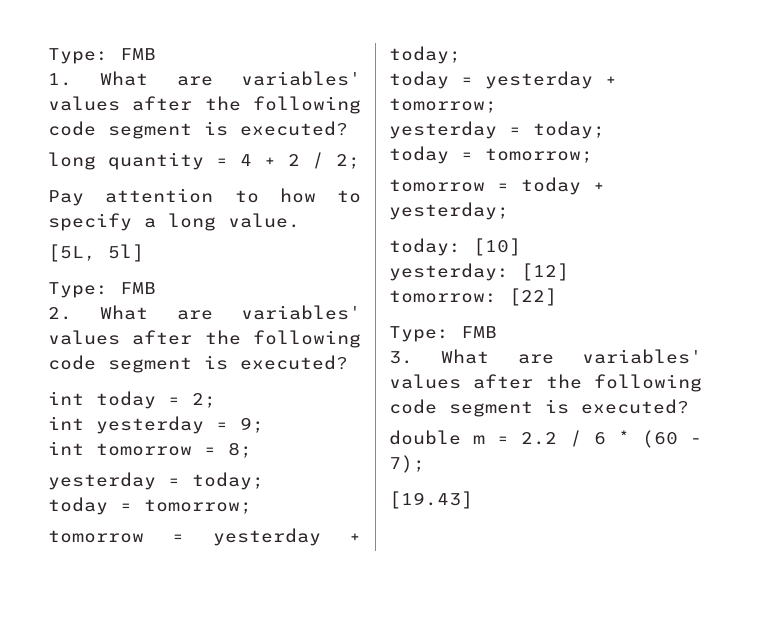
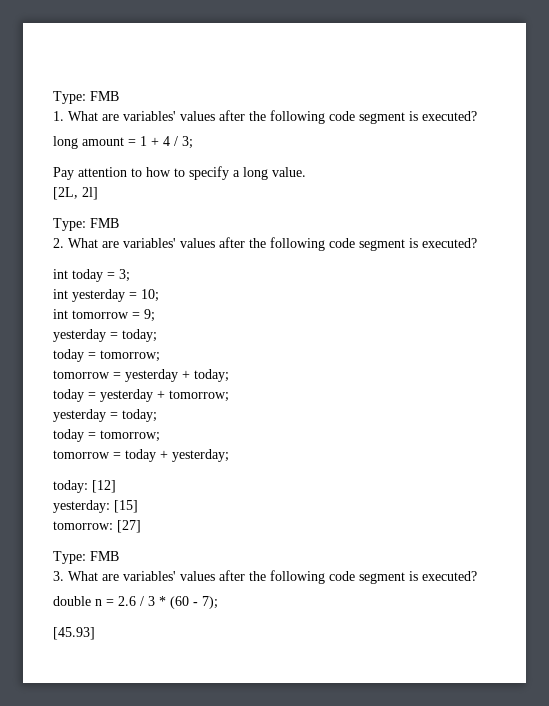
- long quantity = 4 + 2 / 2;
+ long amount = 1 + 4 / 3;
- [5L, 5l]
+ [2L, 2l]
- int today = 2;
+ int today = 3;
- int yesterday = 9;
+ int yesterday = 10;
- int tomorrow = 8;
+ int tomorrow = 9;
- today: [10]
+ today: [12]
- yesterday: [12]
+ yesterday: [15]
- tomorrow: [22]
+ tomorrow: [27]
- double m = 2.2 / 6 * (60 - 7);
+ double n = 2.6 / 3 * (60 - 7);
- [19.43]
+ [45.93]

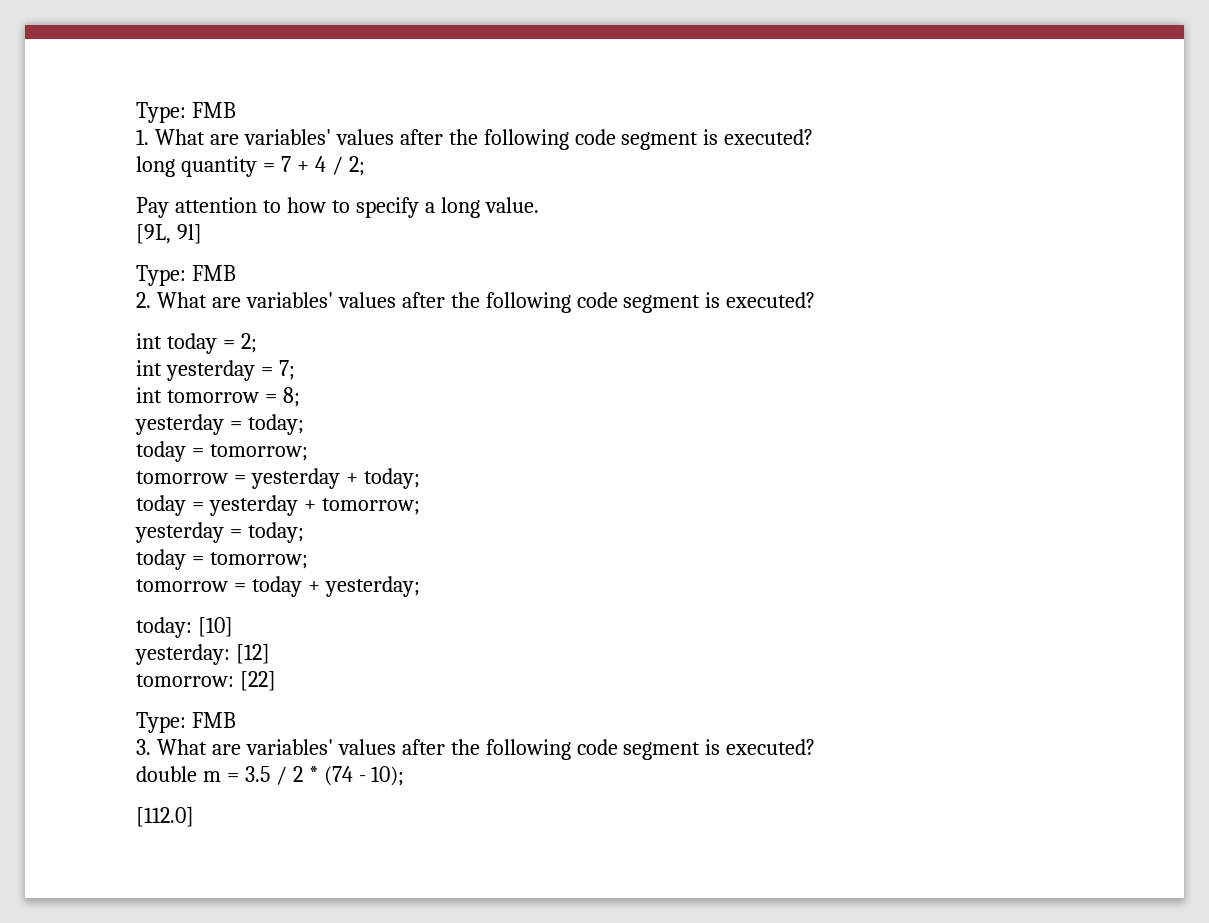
- long amount = 1 + 4 / 3;
+ long quantity = 7 + 4 / 2;
- [2L, 2l]
+ [9L, 9l]
- int today = 3;
+ int today = 2;
- int yesterday = 10;
+ int yesterday = 7;
- int tomorrow = 9;
+ int tomorrow = 8;
- today: [12]
+ today: [10]
+ yesterday: [12]
- yesterday: [15]
- tomorrow: [27]
+ tomorrow: [22]
- double n = 2.6 / 3 * (60 - 7);
- [45.93]
+ double m = 3.5 / 2 * (74 - 10);
+ [112.0]

